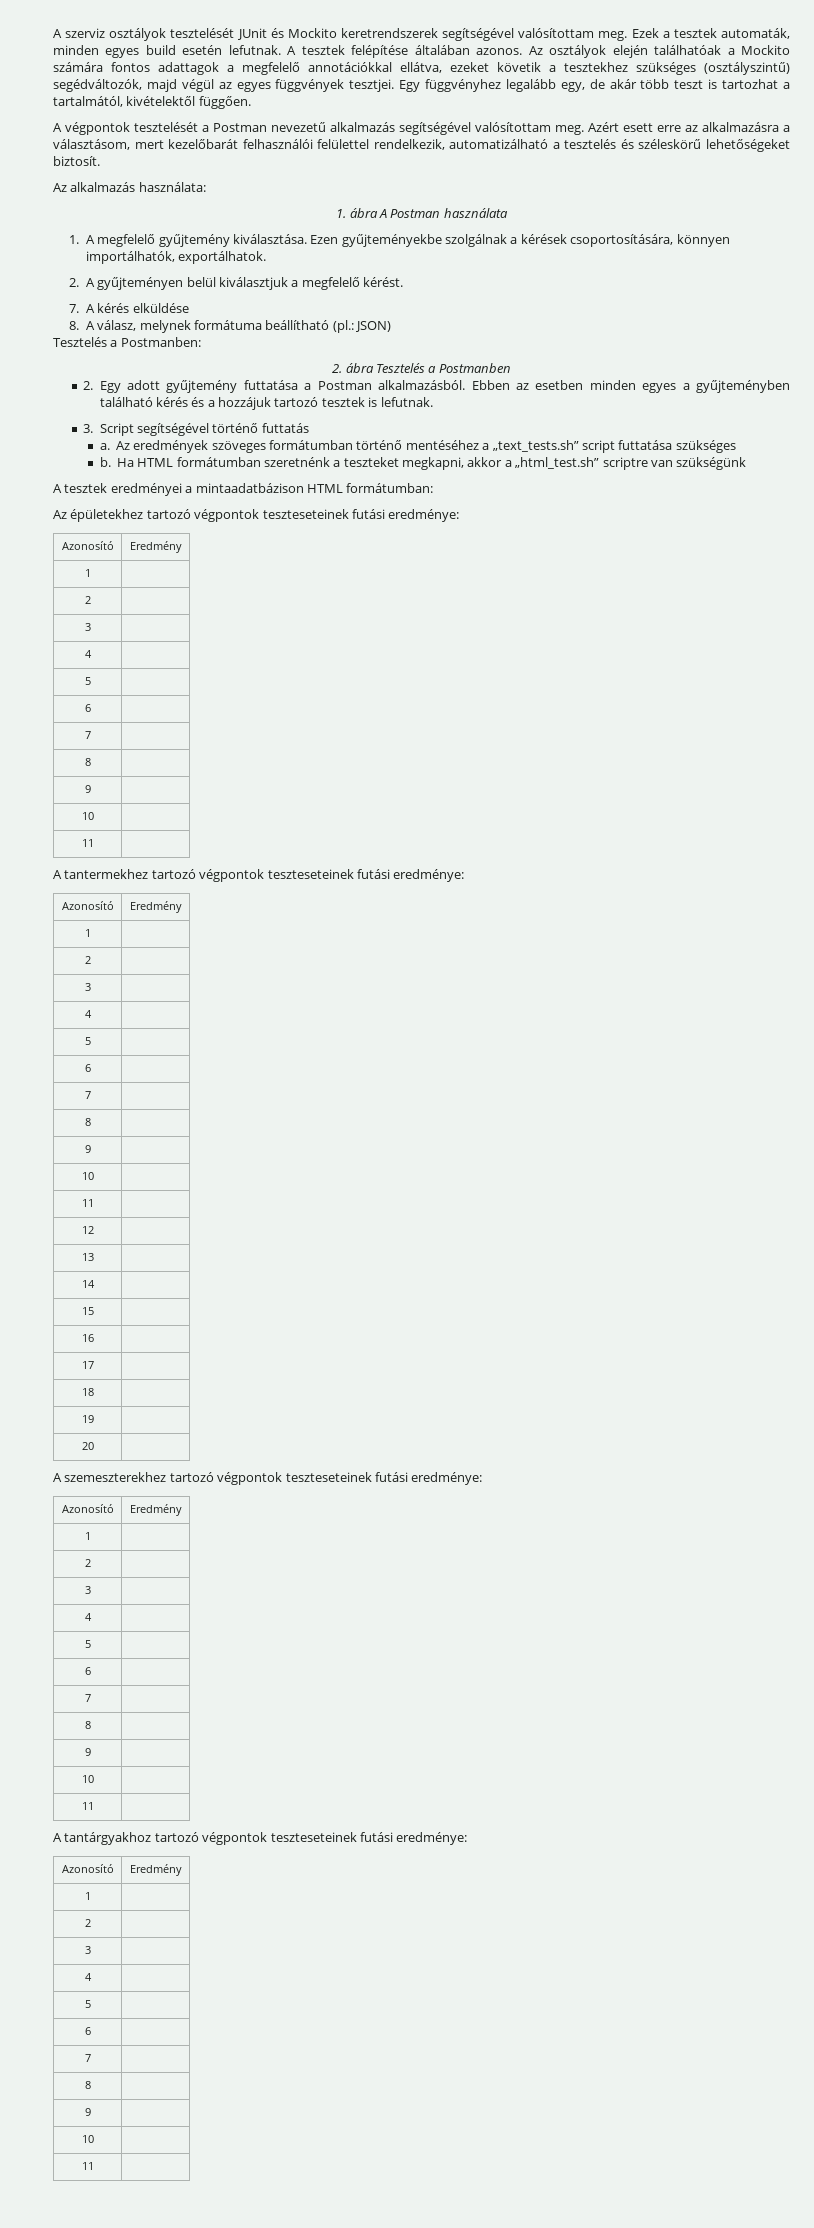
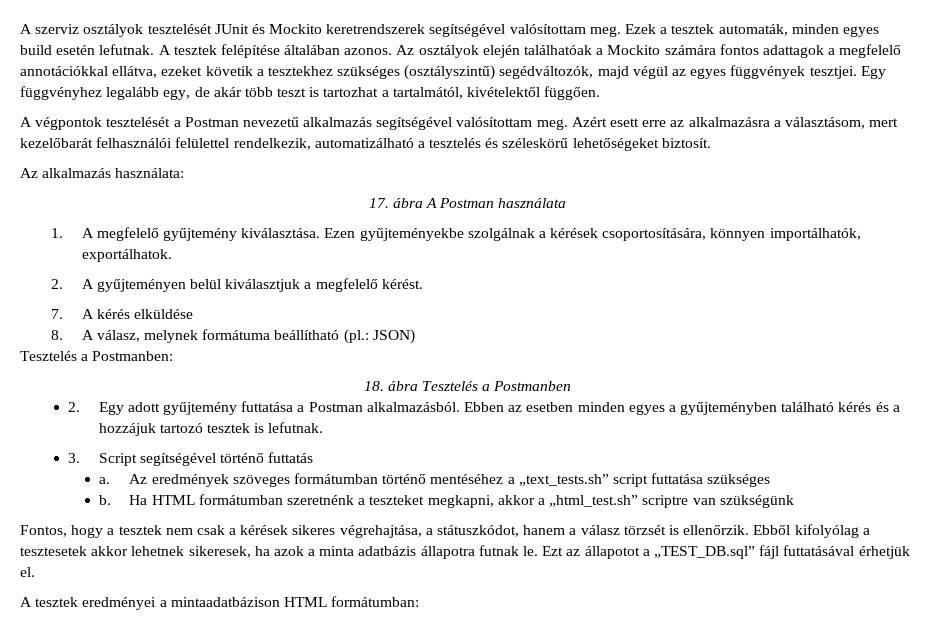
- 1. ábra A Postman használata
+ 17. ábra A Postman használata
- 2. ábra Tesztelés a Postmanben
+ 18. ábra Tesztelés a Postmanben
+ Fontos, hogy a tesztek nem csak a kérések sikeres végrehajtása, a státuszkódot, hanem a válasz törzsét is ellenőrzik. Ebből kifolyólag a tesztesetek akkor lehetnek sikeresek, ha azok a minta adatbázis állapotra futnak le. Ezt az állapotot a „TEST_DB.sql” fájl futtatásával érhetjük el.
- Az épületekhez tartozó végpontok teszteseteinek futási eredménye:
- Azonosító | Eredmény
- 1 |
- 2 |
- 3 |
- 4 |
- 5 |
- 6 |
- 7 |
- 8 |
- 9 |
- 10 |
- 11 |
- A tantermekhez tartozó végpontok teszteseteinek futási eredménye:
- Azonosító | Eredmény
- 1 |
- 2 |
- 3 |
- 4 |
- 5 |
- 6 |
- 7 |
- 8 |
- 9 |
- 10 |
- 11 |
- 12 |
- 13 |
- 14 |
- 15 |
- 16 |
- 17 |
- 18 |
- 19 |
- 20 |
- A szemeszterekhez tartozó végpontok teszteseteinek futási eredménye:
- Azonosító | Eredmény
- 1 |
- 2 |
- 3 |
- 4 |
- 5 |
- 6 |
- 7 |
- 8 |
- 9 |
- 10 |
- 11 |
- A tantárgyakhoz tartozó végpontok teszteseteinek futási eredménye:
- Azonosító | Eredmény
- 1 |
- 2 |
- 3 |
- 4 |
- 5 |
- 6 |
- 7 |
- 8 |
- 9 |
- 10 |
- 11 |

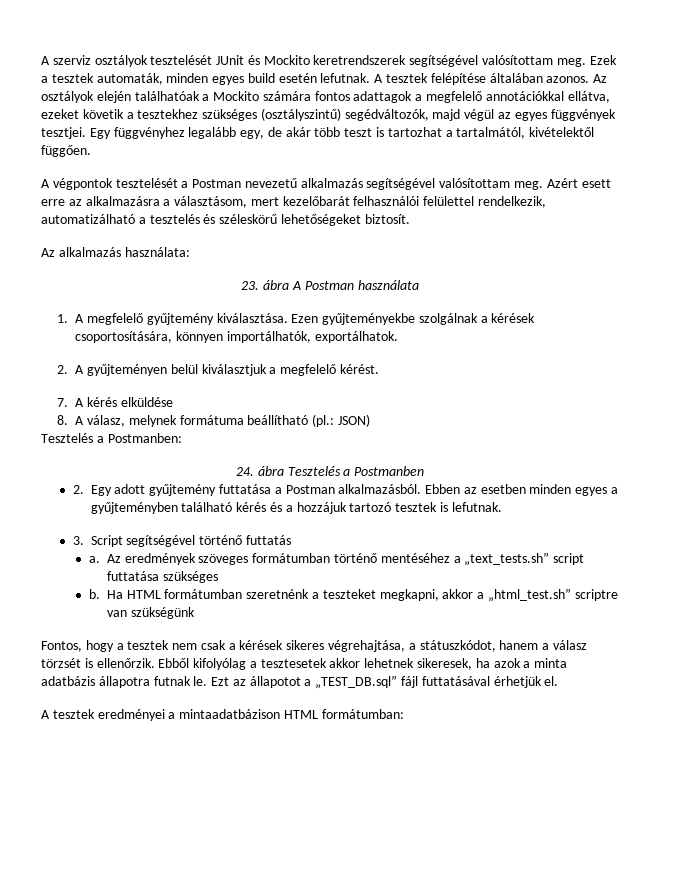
- 17. ábra A Postman használata
+ 23. ábra A Postman használata
- 18. ábra Tesztelés a Postmanben
+ 24. ábra Tesztelés a Postmanben

